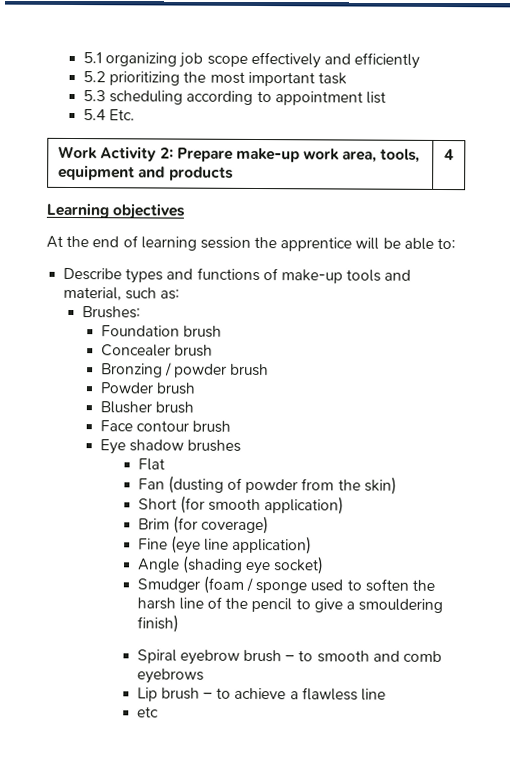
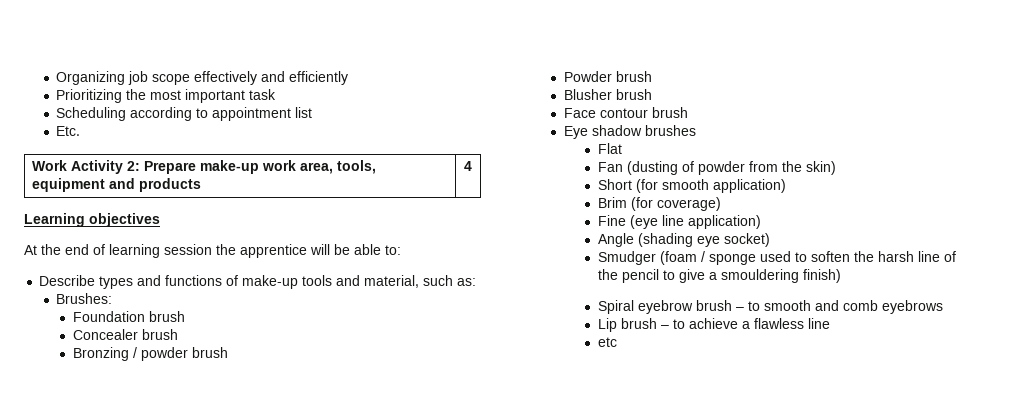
- 5.1 organizing job scope effectively and efficiently
+ Organizing job scope effectively and efficiently
- 5.2 prioritizing the most important task
+ Prioritizing the most important task
- 5.3 scheduling according to appointment list
+ Scheduling according to appointment list
- 5.4 Etc.
+ Etc.

